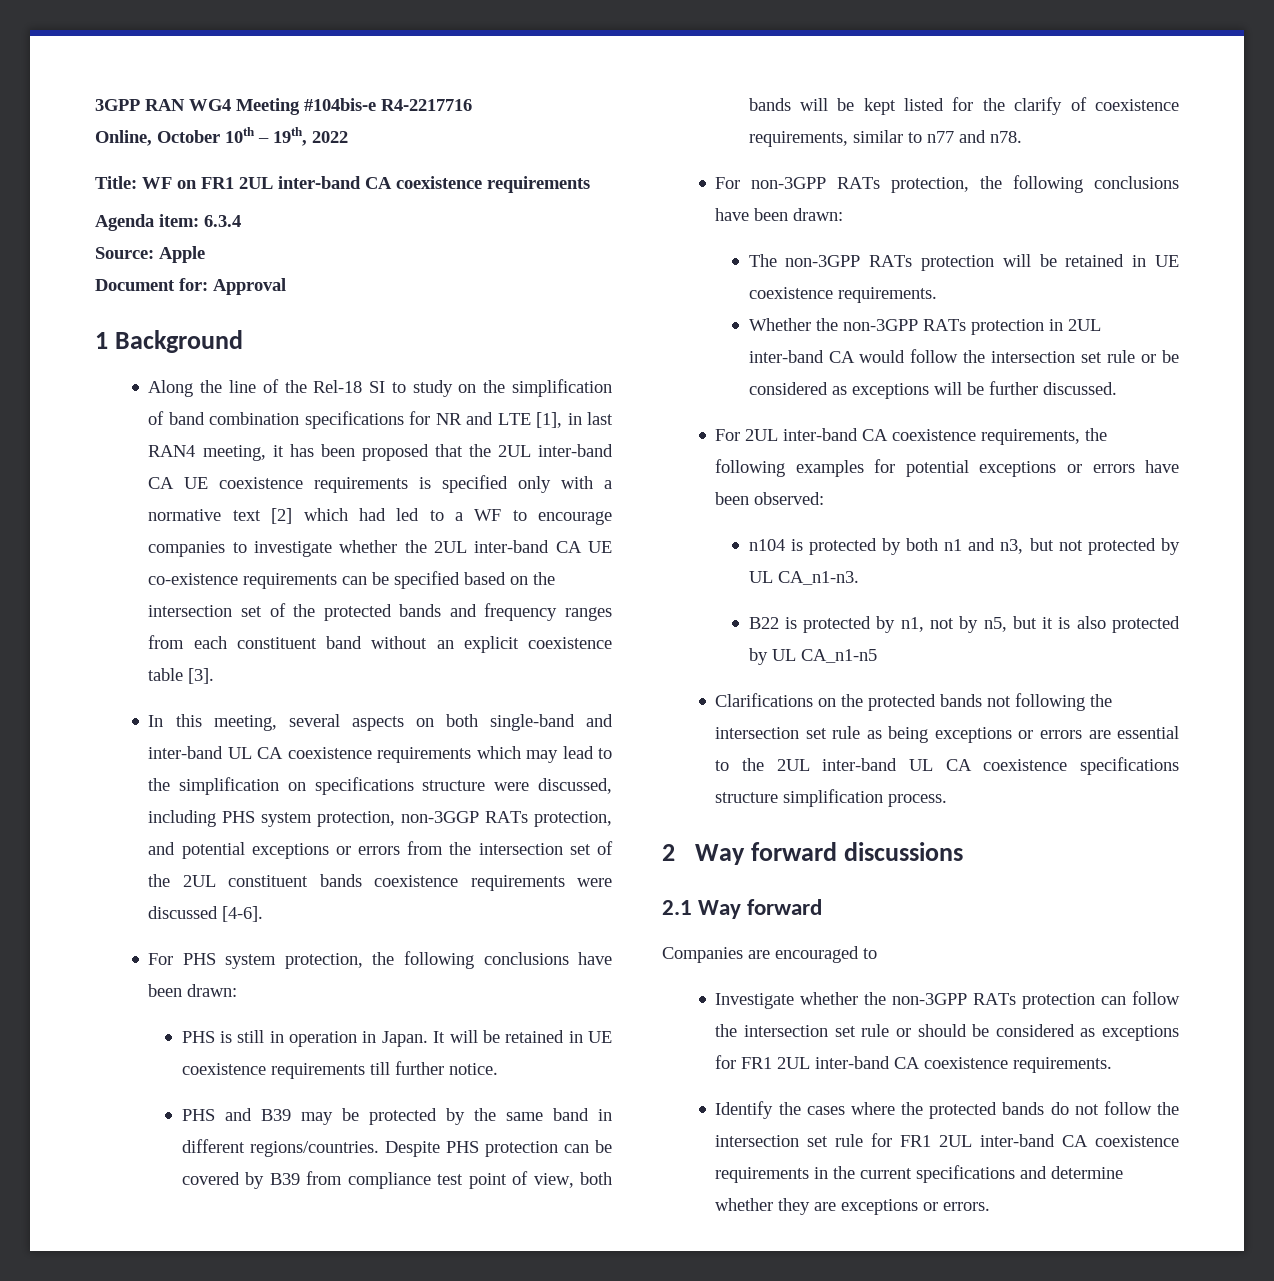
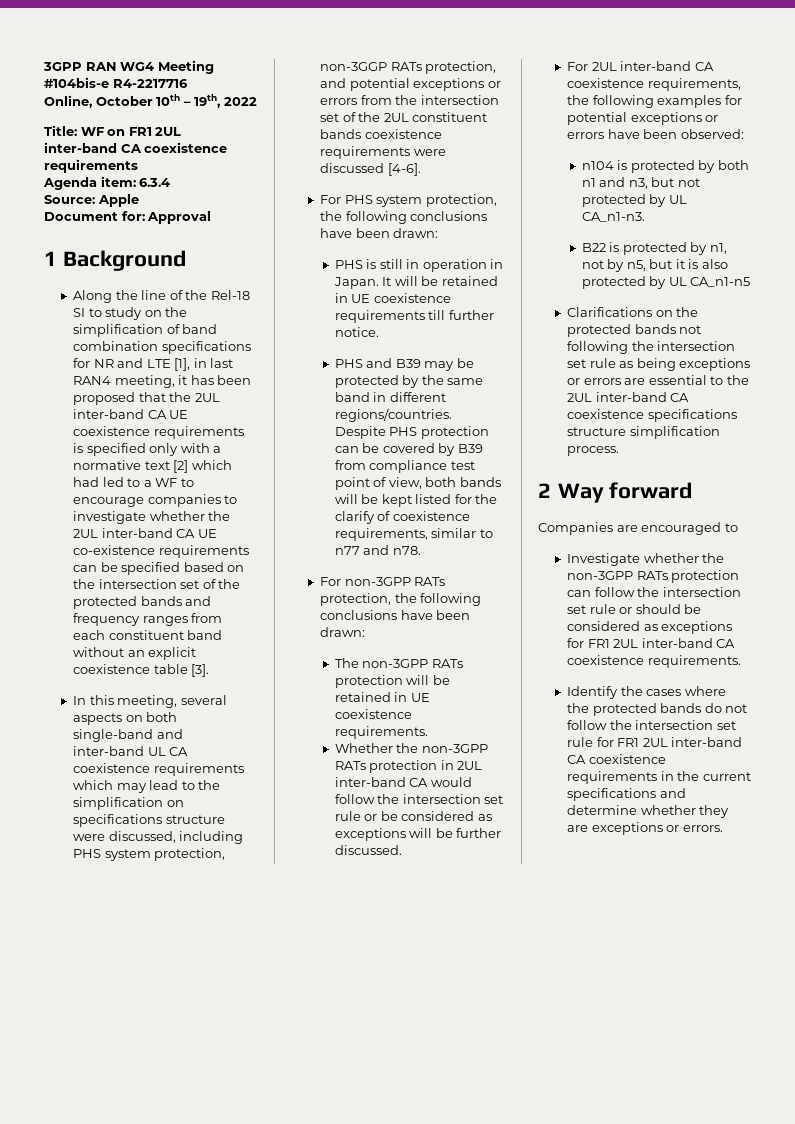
- Clarifications on the protected bands not following the intersection set rule as being exceptions or errors are essential to the 2UL inter-band UL CA coexistence specifications structure simplification process.
+ Clarifications on the protected bands not following the intersection set rule as being exceptions or errors are essential to the 2UL inter-band CA coexistence specifications structure simplification process.
- 2 Way forward discussions
- 2.1 Way forward
+ 2 Way forward

